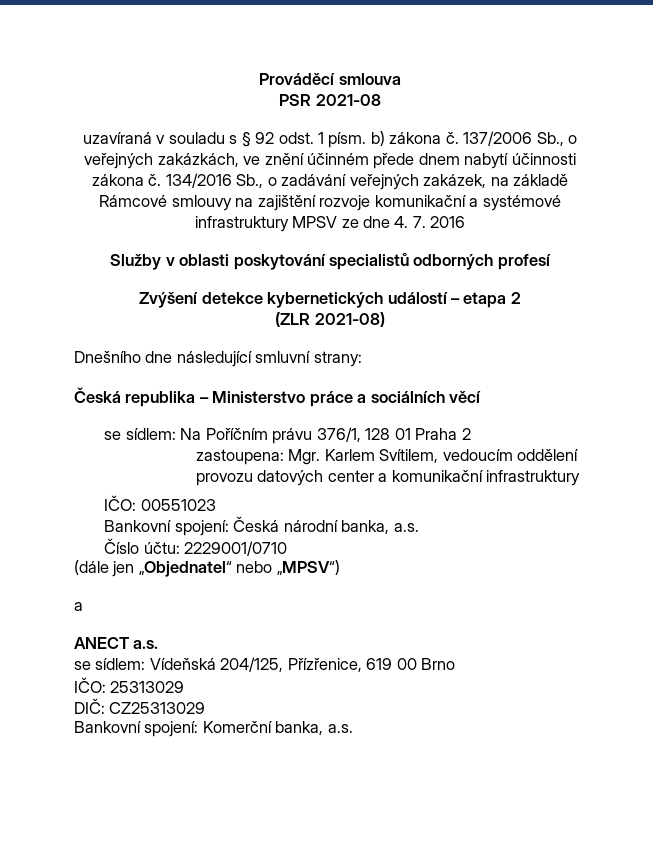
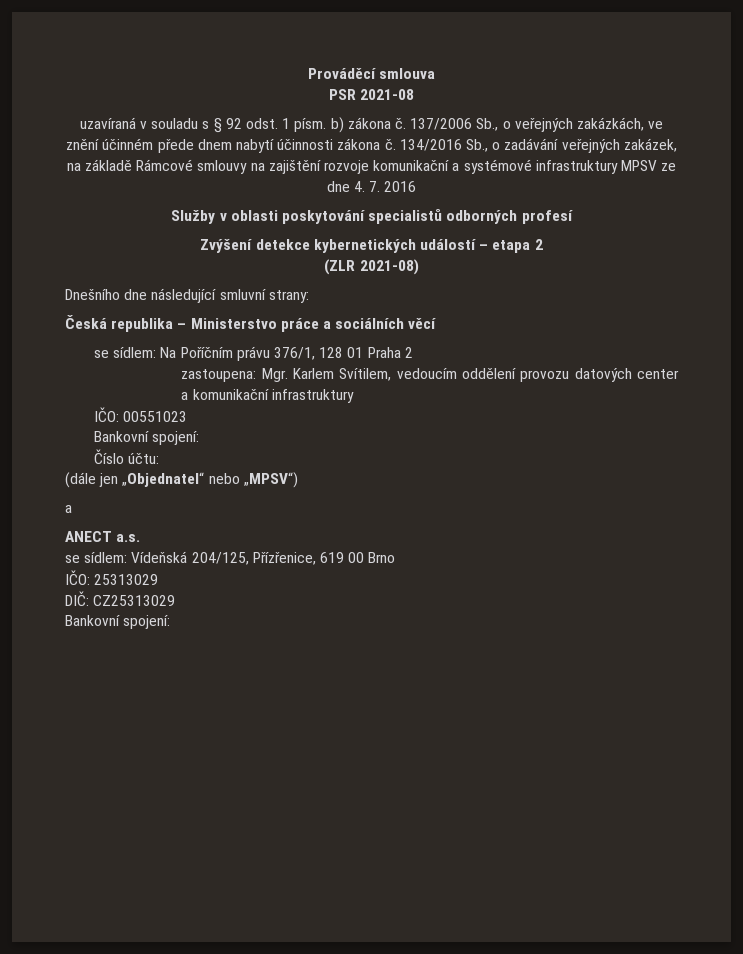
  IČO: 00551023
- Bankovní spojení: Česká národní banka, a.s.
+ Bankovní spojení:
- Číslo účtu: 2229001/0710
+ Číslo účtu:
  DIČ: CZ25313029
- Bankovní spojení: Komerční banka, a.s.
+ Bankovní spojení:

